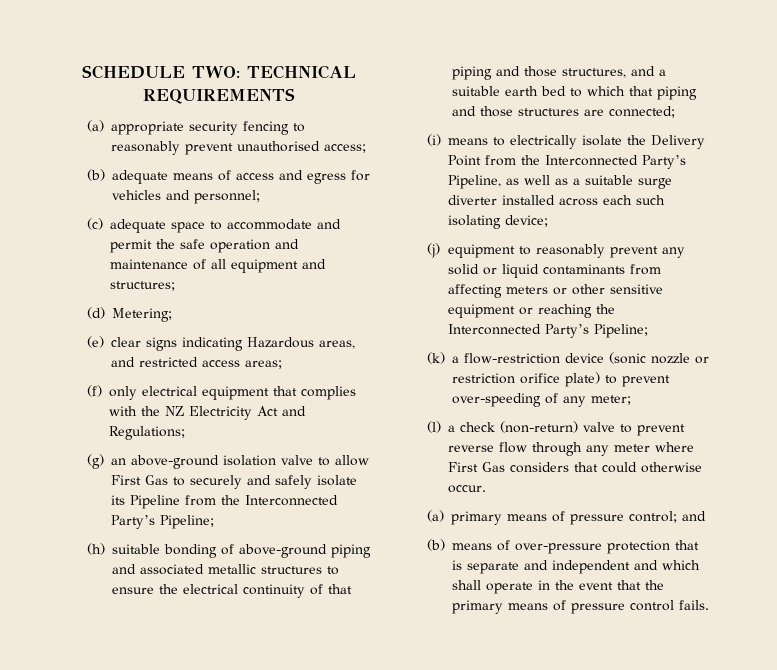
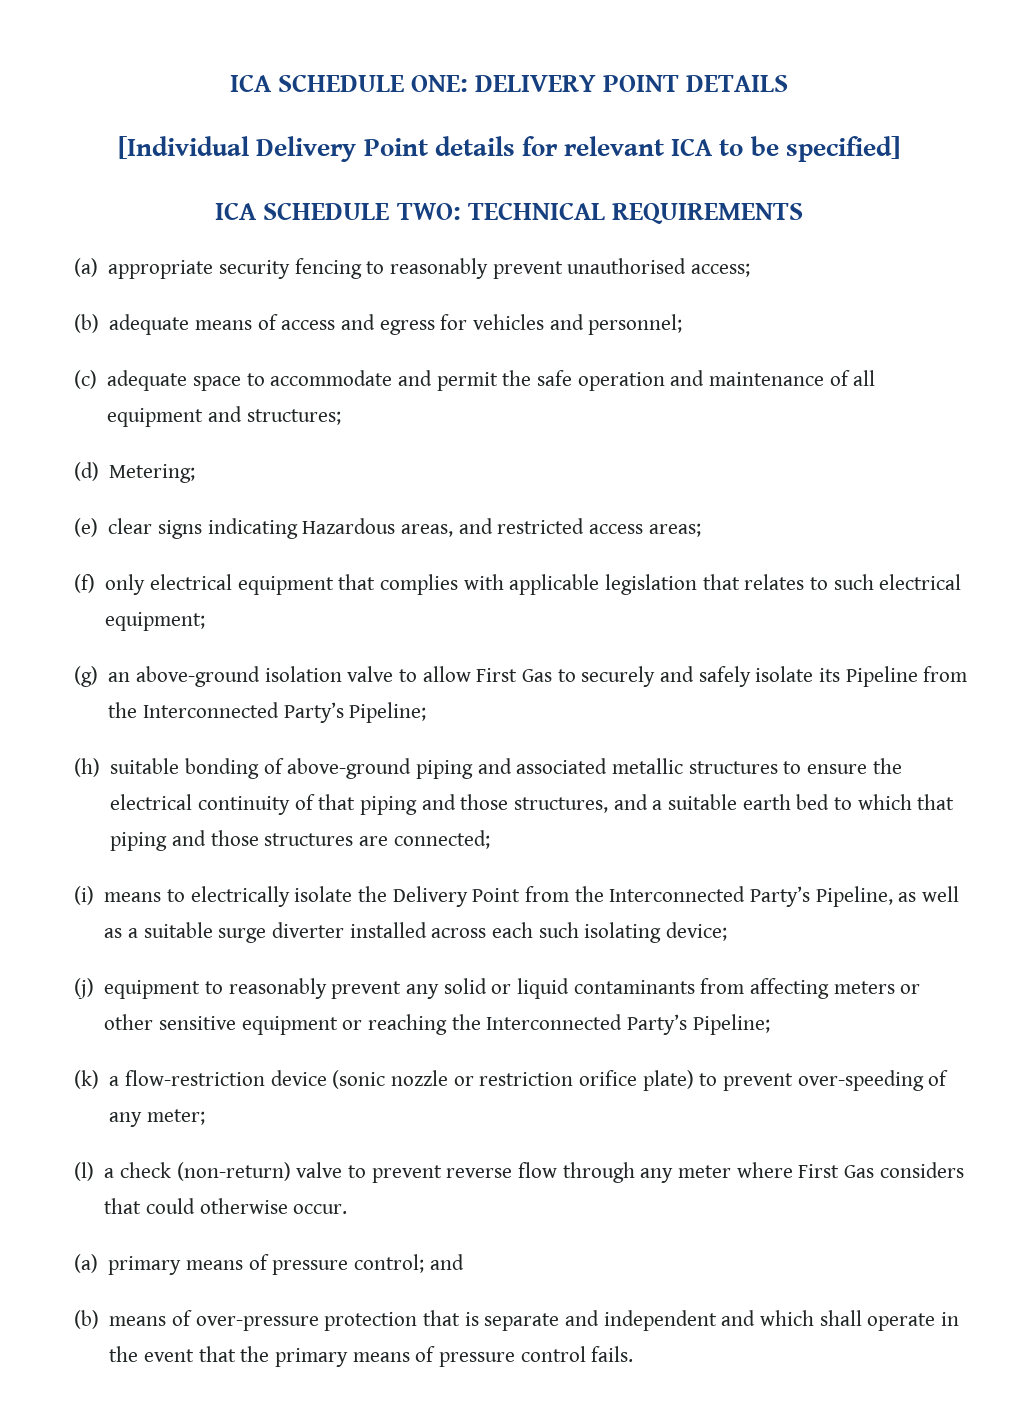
- SCHEDULE TWO: TECHNICAL REQUIREMENTS
+ ICA SCHEDULE ONE: DELIVERY POINT DETAILS
+ [Individual Delivery Point details for relevant ICA to be specified]
+ ICA SCHEDULE TWO: TECHNICAL REQUIREMENTS
- (f) only electrical equipment that complies with the NZ Electricity Act and Regulations;
+ (f) only electrical equipment that complies with applicable legislation that relates to such electrical equipment;

